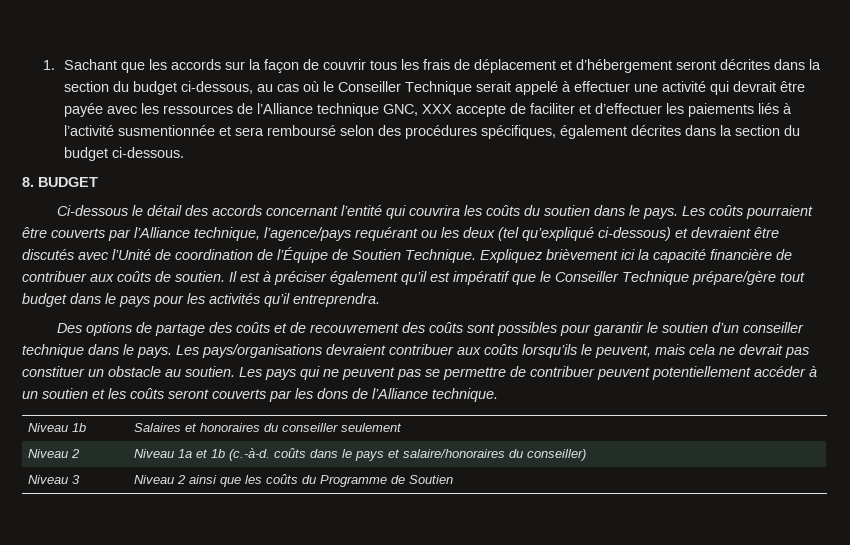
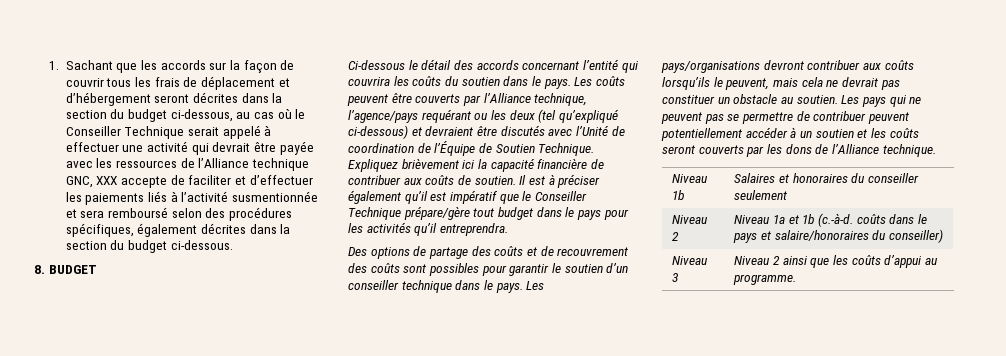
- Les coûts pourraient être couverts par l’Alliance technique, l’agence/pays requérant ou les deux (tel qu’expliqué ci-dessous) et devraient être discutés avec l’Unité de coordination de l’Équipe de Soutien Technique.
+ Les coûts peuvent être couverts par l’Alliance technique, l’agence/pays requérant ou les deux (tel qu’expliqué ci-dessous) et devraient être discutés avec l’Unité de coordination de l’Équipe de Soutien Technique.
- Les pays/organisations devraient contribuer aux coûts lorsqu’ils le peuvent, mais cela ne devrait pas constituer un obstacle au soutien.
+ Les pays/organisations devront contribuer aux coûts lorsqu’ils le peuvent, mais cela ne devrait pas constituer un obstacle au soutien.
- Niveau 3 | Niveau 2 ainsi que les coûts du Programme de Soutien
+ Niveau 3 | Niveau 2 ainsi que les coûts d’appui au programme.

